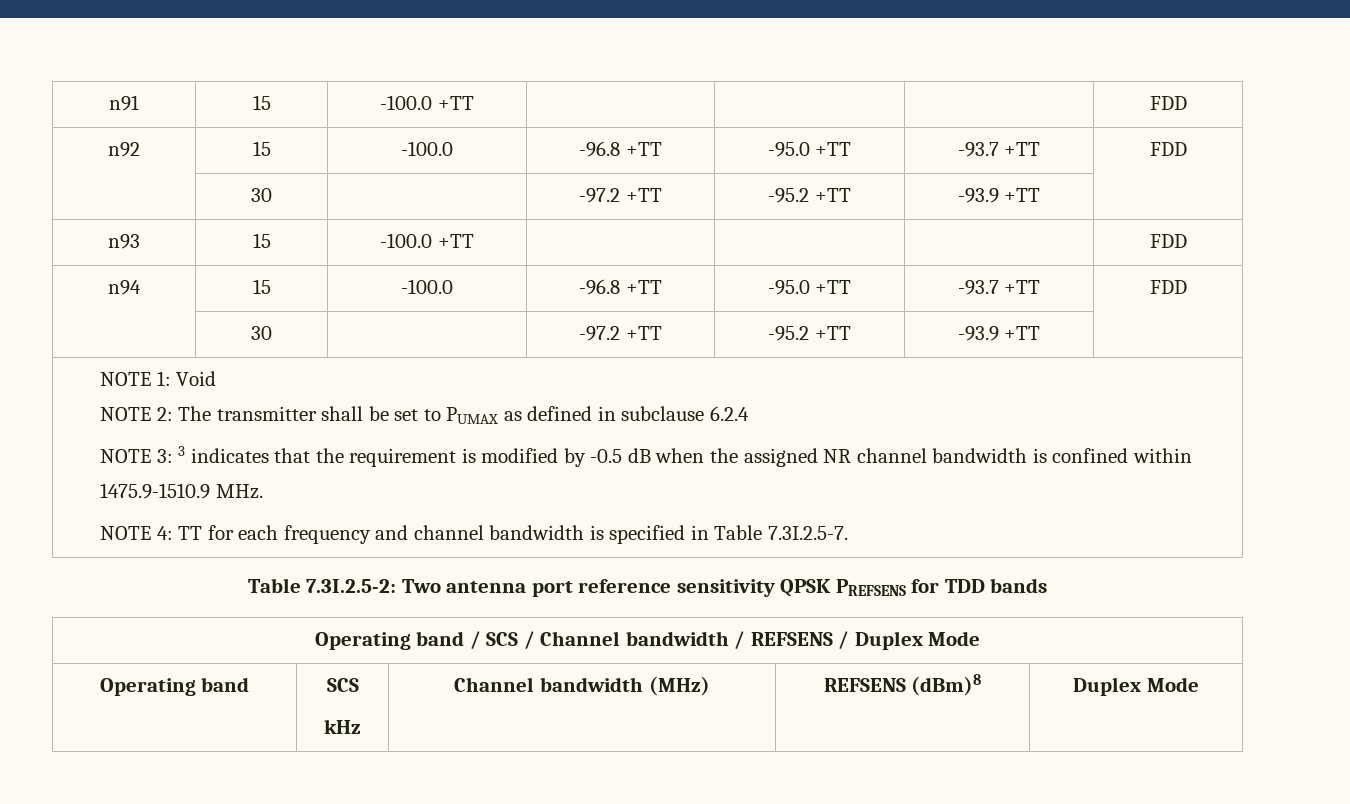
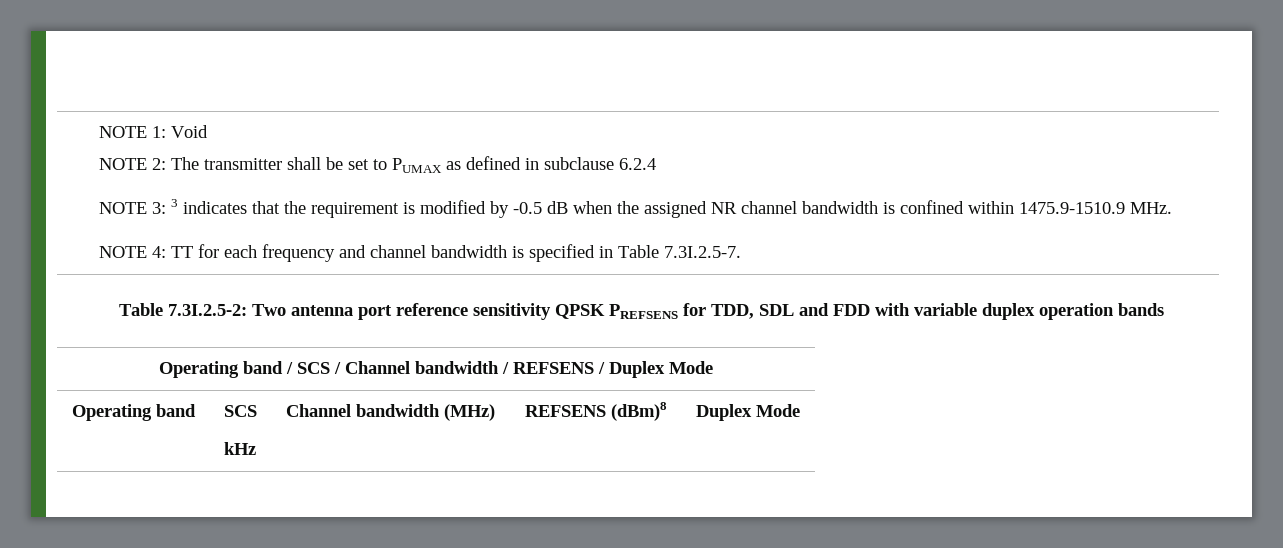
- n91 | 15 | -100.0 +TT | | | | FDD
- n92 | 15 | -100.0 | -96.8 +TT | -95.0 +TT | -93.7 +TT | FDD
- | 30 | | -97.2 +TT | -95.2 +TT | -93.9 +TT |
- n93 | 15 | -100.0 +TT | | | | FDD
- n94 | 15 | -100.0 | -96.8 +TT | -95.0 +TT | -93.7 +TT | FDD
- | 30 | | -97.2 +TT | -95.2 +TT | -93.9 +TT |
- Table 7.3I.2.5-2: Two antenna port reference sensitivity QPSK PREFSENS for TDD bands
+ Table 7.3I.2.5-2: Two antenna port reference sensitivity QPSK PREFSENS for TDD, SDL and FDD with variable duplex operation bands

